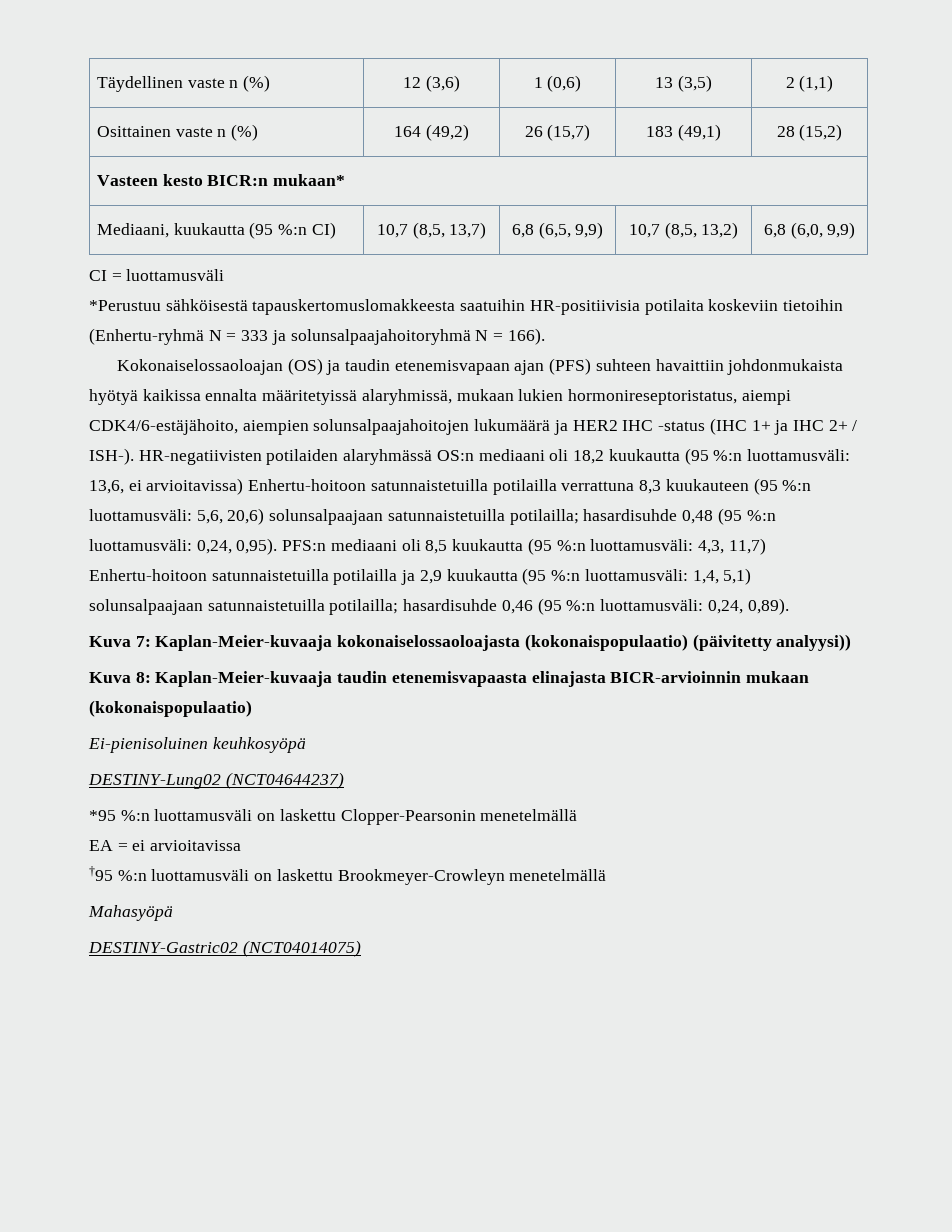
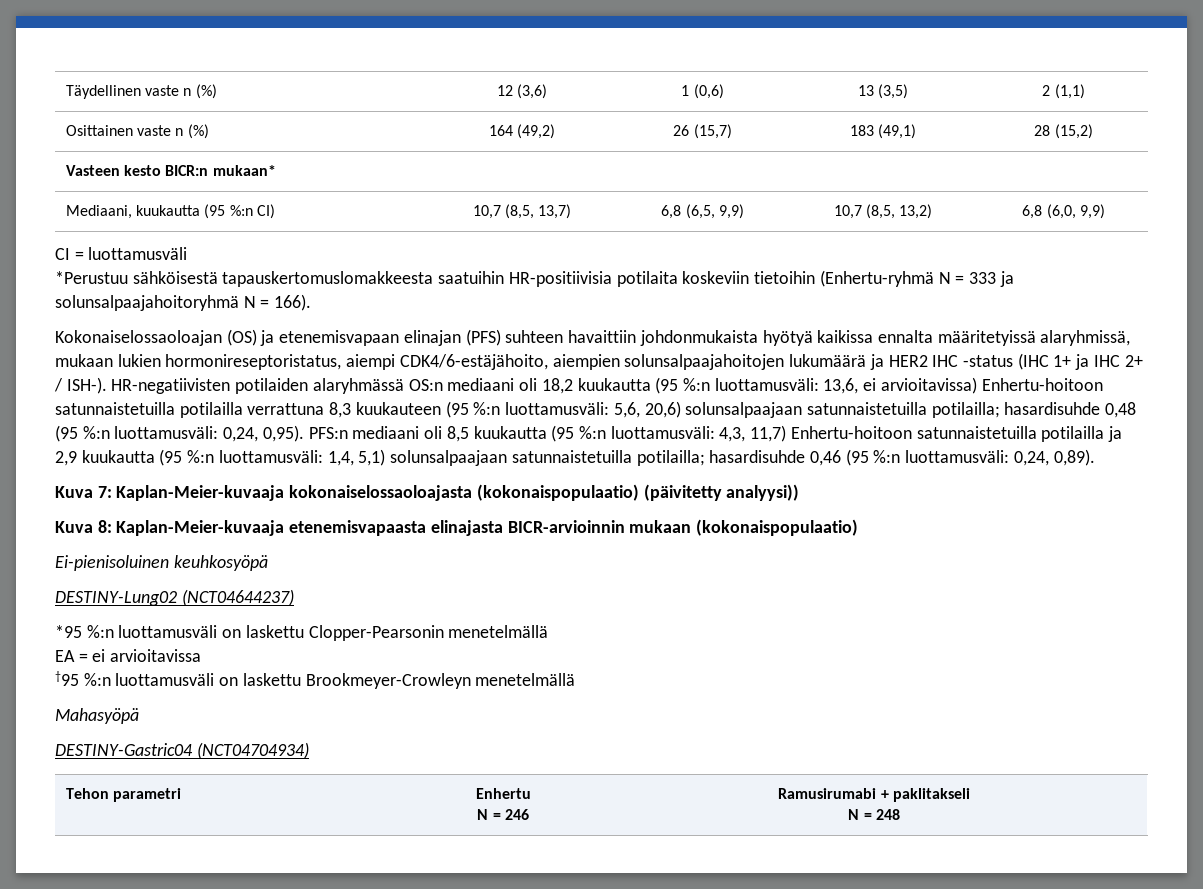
- Kokonaiselossaoloajan (OS) ja taudin etenemisvapaan ajan (PFS) suhteen havaittiin johdonmukaista hyötyä kaikissa ennalta määritetyissä alaryhmissä, mukaan lukien hormonireseptoristatus, aiempi CDK4/6-estäjähoito, aiempien solunsalpaajahoitojen lukumäärä ja HER2 IHC -status (IHC 1+ ja IHC 2+ / ISH-).
+ Kokonaiselossaoloajan (OS) ja etenemisvapaan elinajan (PFS) suhteen havaittiin johdonmukaista hyötyä kaikissa ennalta määritetyissä alaryhmissä, mukaan lukien hormonireseptoristatus, aiempi CDK4/6-estäjähoito, aiempien solunsalpaajahoitojen lukumäärä ja HER2 IHC -status (IHC 1+ ja IHC 2+ / ISH-).
- Kuva 8: Kaplan-Meier-kuvaaja taudin etenemisvapaasta elinajasta BICR-arvioinnin mukaan (kokonaispopulaatio)
+ Kuva 8: Kaplan-Meier-kuvaaja etenemisvapaasta elinajasta BICR-arvioinnin mukaan (kokonaispopulaatio)
- DESTINY-Gastric02 (NCT04014075)
+ DESTINY-Gastric04 (NCT04704934)
+ Tehon parametri | Enhertu
+ N = 246 | Ramusirumabi + paklitakseli
+ N = 248

